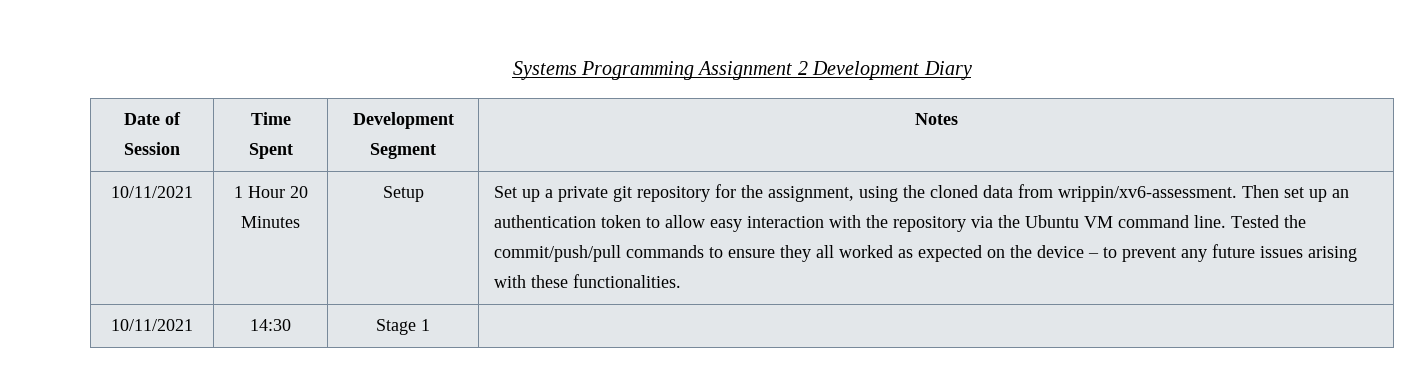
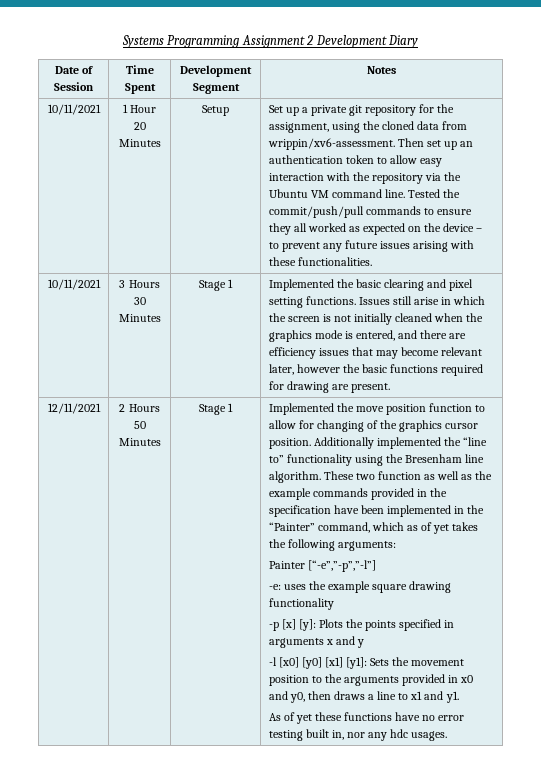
- 14:30 | Stage 1
+ 3 Hours 30 Minutes | Stage 1 | Implemented the basic clearing and pixel setting functions. Issues still arise in which the screen is not initially cleaned when the graphics mode is entered, and there are efficiency issues that may become relevant later, however the basic functions required for drawing are present.
+ 12/11/2021 | 2 Hours 50 Minutes | Stage 1 | Implemented the move position function to allow for changing of the graphics cursor position. Additionally implemented the “line to” functionality using the Bresenham line algorithm. These two function as well as the example commands provided in the specification have been implemented in the “Painter” command, which as of yet takes the following arguments:
+ Painter [“-e”,”-p”,”-l”]
+ -e: uses the example square drawing functionality
+ -p [x] [y]: Plots the points specified in arguments x and y
+ -l [x0] [y0] [x1] [y1]: Sets the movement position to the arguments provided in x0 and y0, then draws a line to x1 and y1.
+ As of yet these functions have no error testing built in, nor any hdc usages.

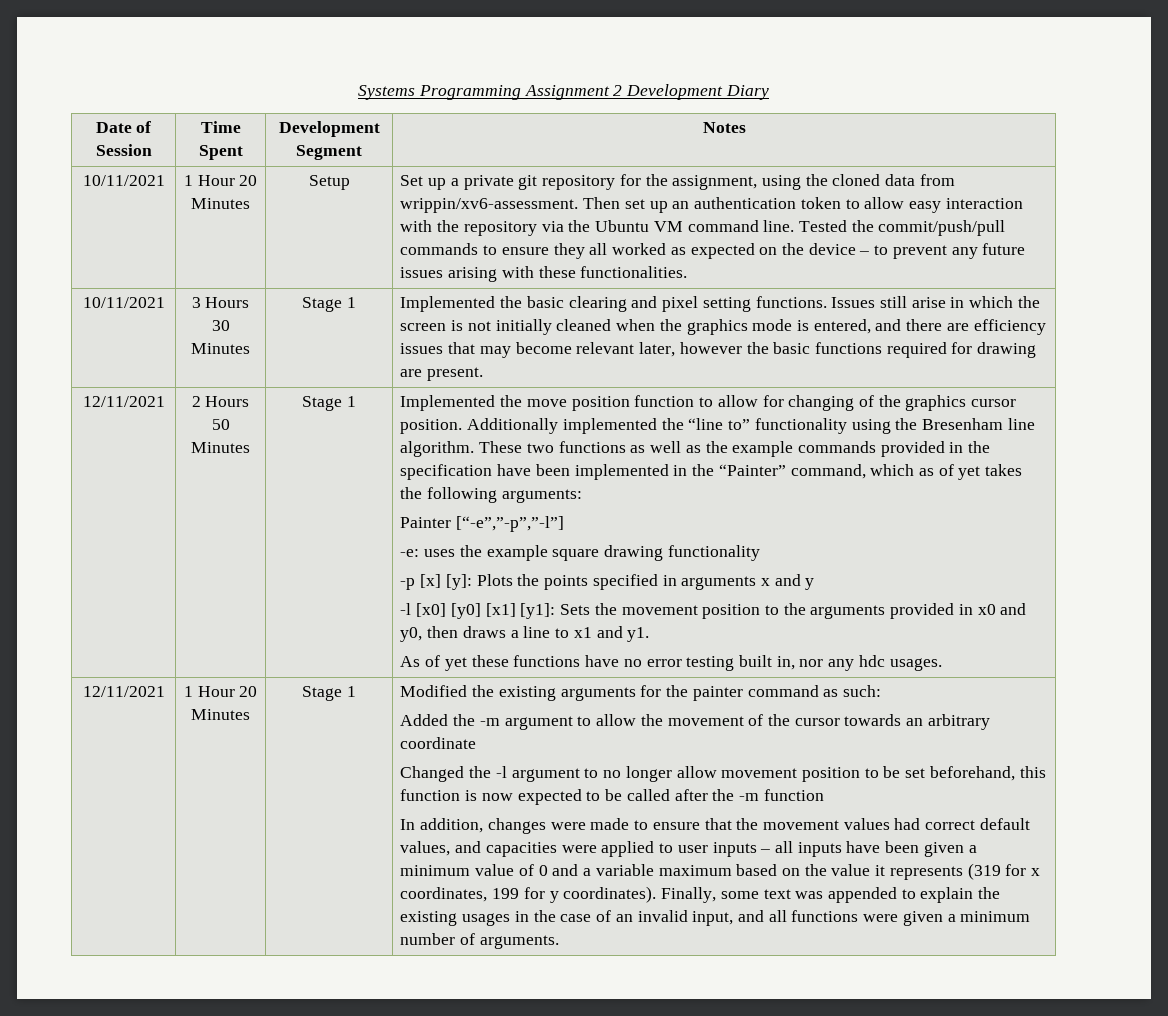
- These two function as well as the example commands provided in the specification have been implemented in the “Painter” command, which as of yet takes the following arguments:
+ These two functions as well as the example commands provided in the specification have been implemented in the “Painter” command, which as of yet takes the following arguments:
+ 12/11/2021 | 1 Hour 20 Minutes | Stage 1 | Modified the existing arguments for the painter command as such:
+ Added the -m argument to allow the movement of the cursor towards an arbitrary coordinate
+ Changed the -l argument to no longer allow movement position to be set beforehand, this function is now expected to be called after the -m function
+ In addition, changes were made to ensure that the movement values had correct default values, and capacities were applied to user inputs – all inputs have been given a minimum value of 0 and a variable maximum based on the value it represents (319 for x coordinates, 199 for y coordinates). Finally, some text was appended to explain the existing usages in the case of an invalid input, and all functions were given a minimum number of arguments.

